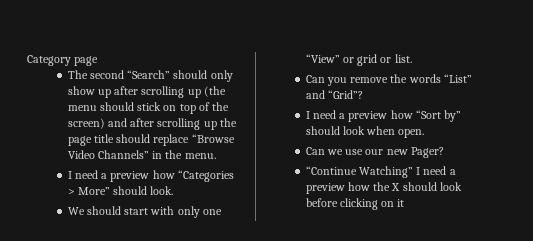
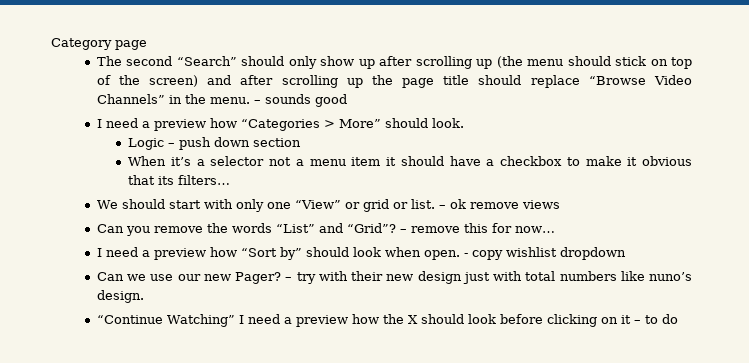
+ – sounds good
+ Logic – push down section
+ When it’s a selector not a menu item it should have a checkbox to make it obvious that its filters…
+ – ok remove views
+ – remove this for now…
+ - copy wishlist dropdown
+ – try with their new design just with total numbers like nuno’s design.
- “Continue Watching” I need a preview how the X should look before clicking on it
+ “Continue Watching” I need a preview how the X should look before clicking on it – to do

